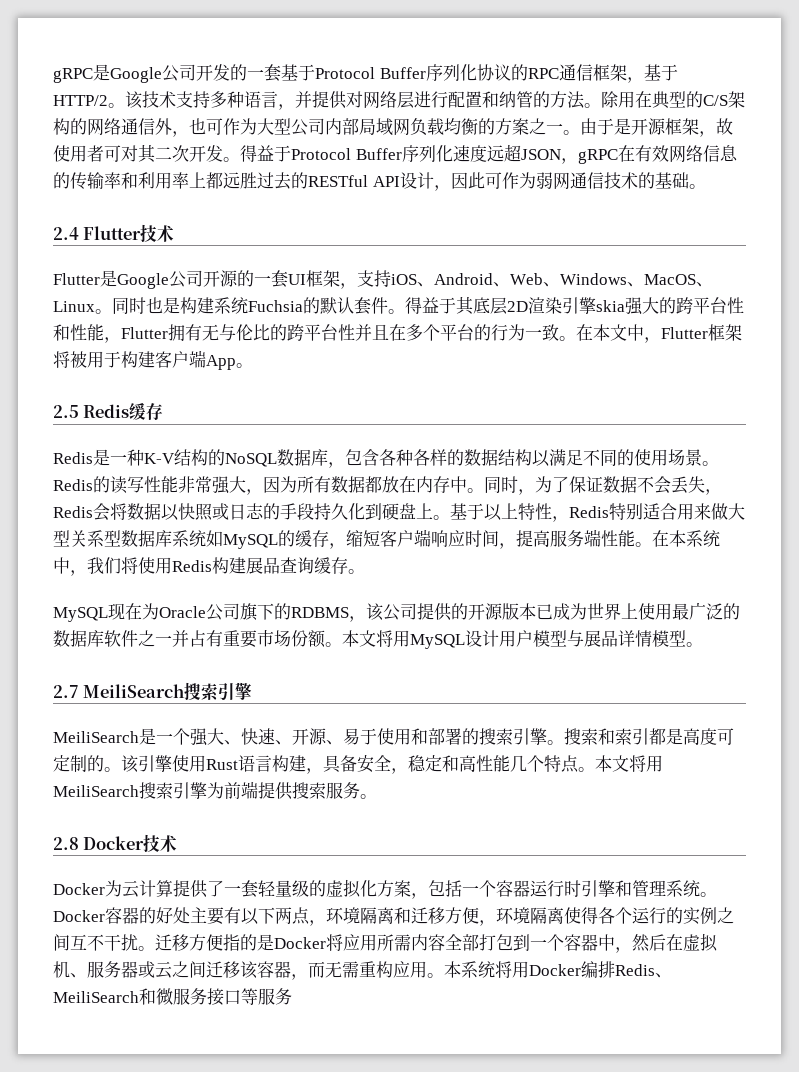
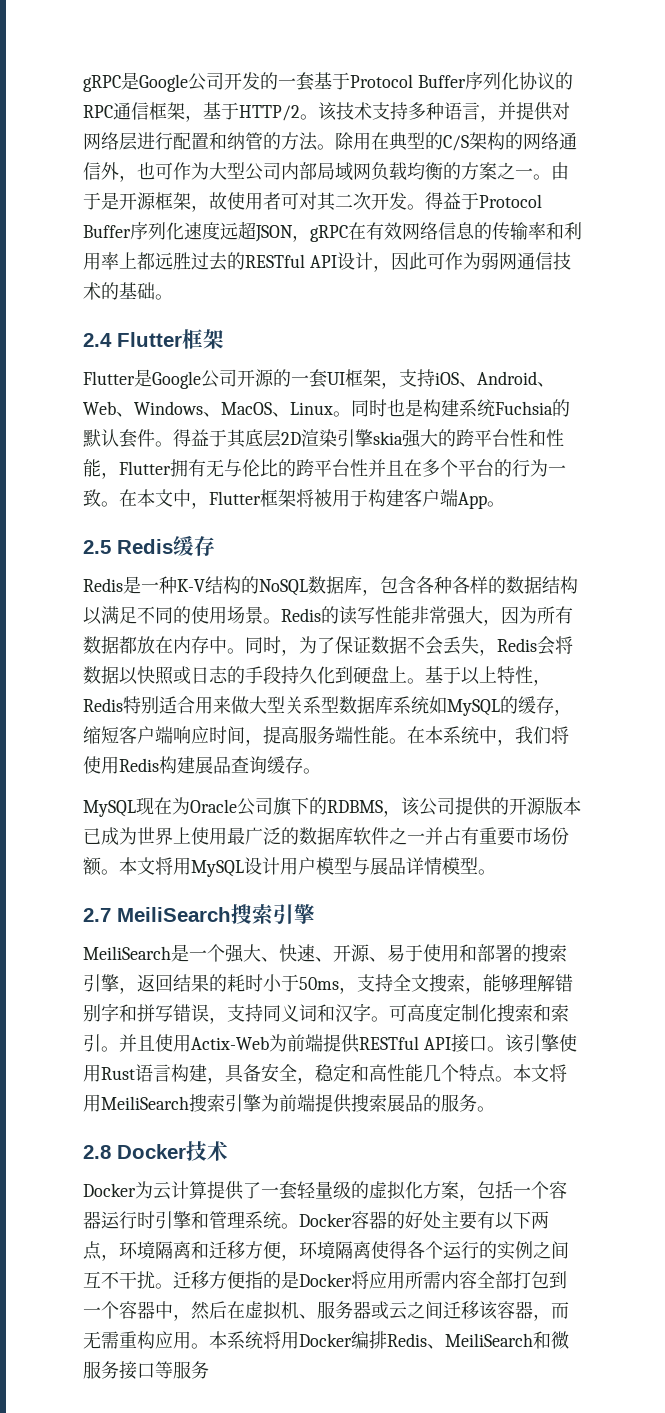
- 2.4 Flutter技术
+ 2.4 Flutter框架
- MeiliSearch是一个强大、快速、开源、易于使用和部署的搜索引擎。搜索和索引都是高度可定制的。
+ MeiliSearch是一个强大、快速、开源、易于使用和部署的搜索引擎，返回结果的耗时小于50ms，支持全文搜索，能够理解错别字和拼写错误，支持同义词和汉字。可高度定制化搜索和索引。并且使用Actix-Web为前端提供RESTful API接口。
- 本文将用MeiliSearch搜索引擎为前端提供搜索服务。
+ 本文将用MeiliSearch搜索引擎为前端提供搜索展品的服务。

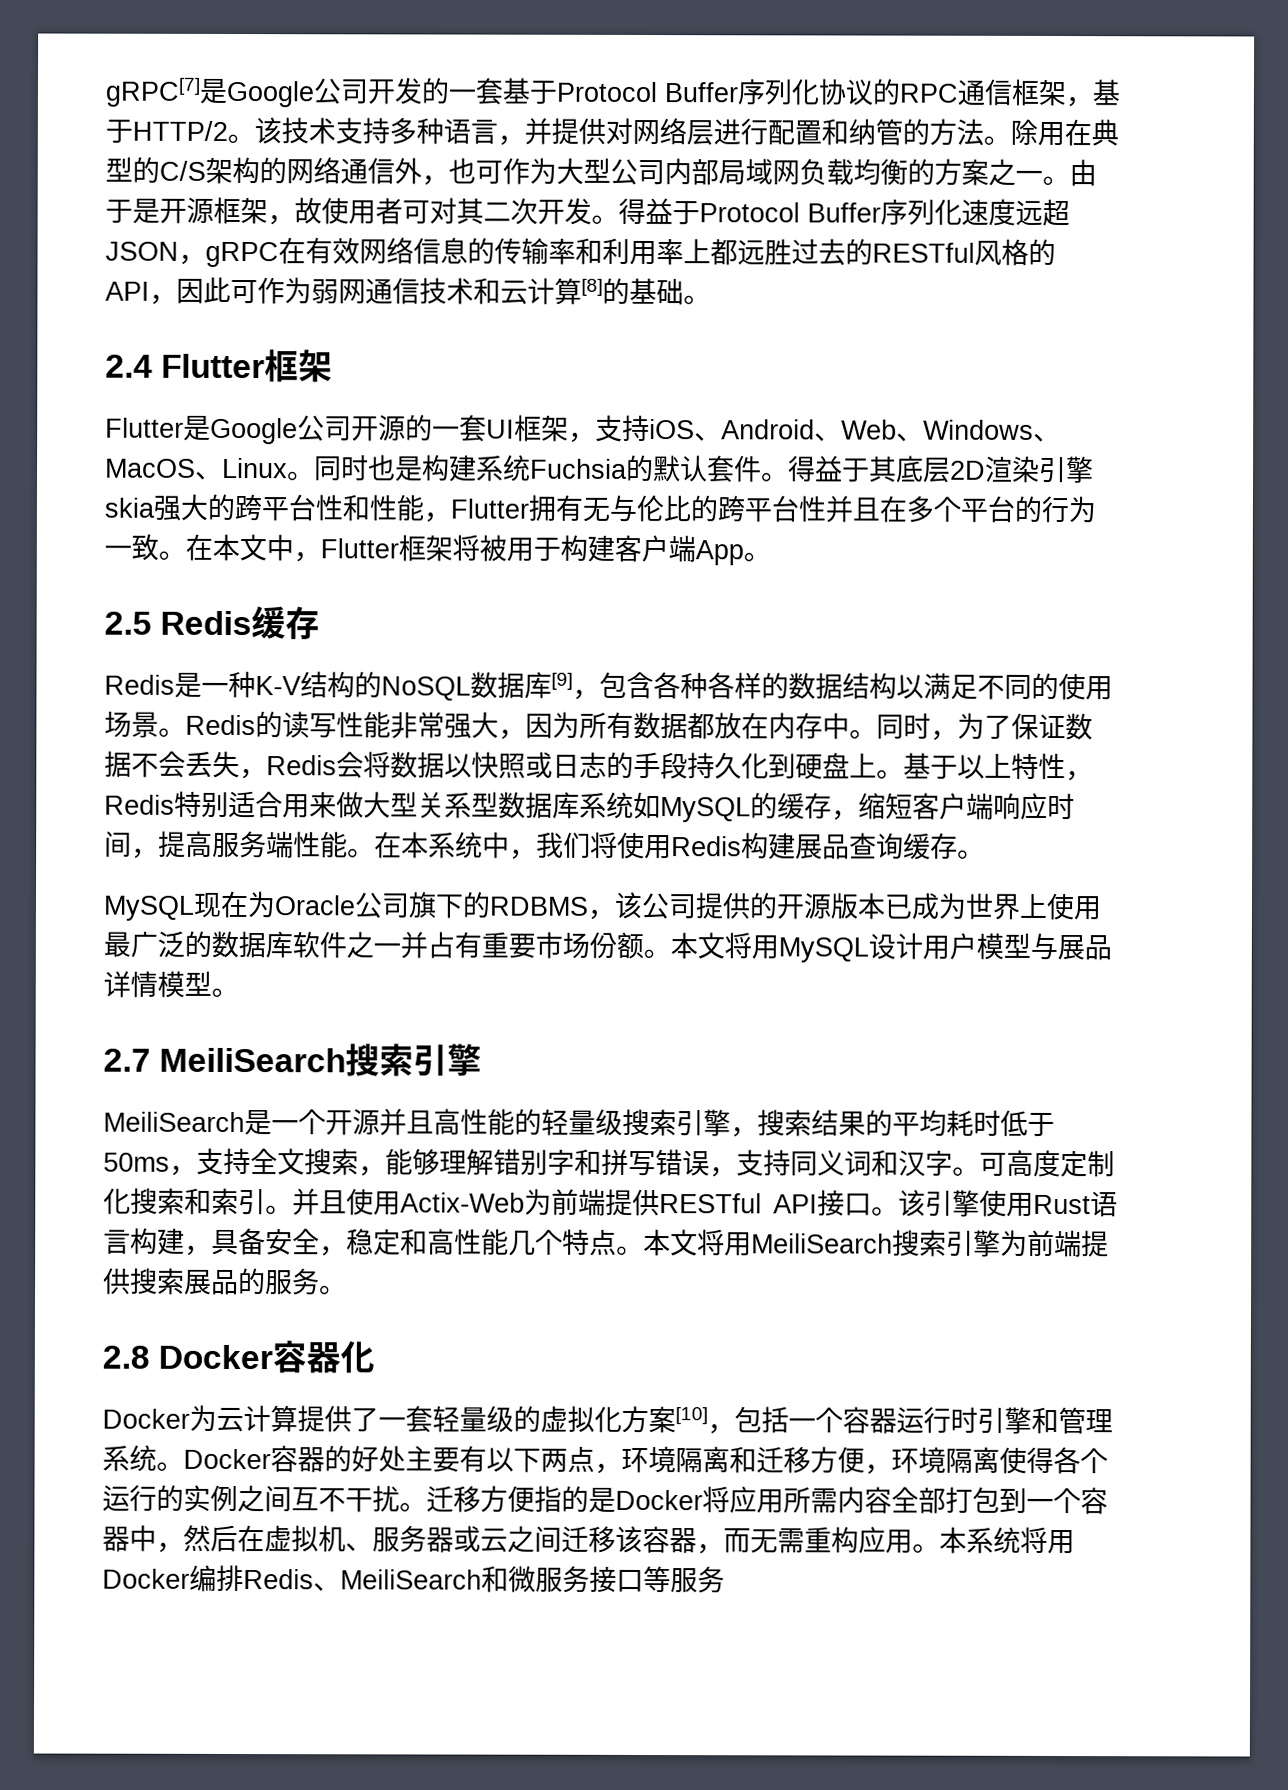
- gRPC是Google公司开发的一套基于Protocol Buffer序列化协议的RPC通信框架，基于HTTP/2。
+ gRPC[7]是Google公司开发的一套基于Protocol Buffer序列化协议的RPC通信框架，基于HTTP/2。
- 得益于Protocol Buffer序列化速度远超JSON，gRPC在有效网络信息的传输率和利用率上都远胜过去的RESTful API设计，因此可作为弱网通信技术的基础。
+ 得益于Protocol Buffer序列化速度远超JSON，gRPC在有效网络信息的传输率和利用率上都远胜过去的RESTful风格的API，因此可作为弱网通信技术和云计算[8]的基础。
- Redis是一种K-V结构的NoSQL数据库，包含各种各样的数据结构以满足不同的使用场景。
+ Redis是一种K-V结构的NoSQL数据库[9]，包含各种各样的数据结构以满足不同的使用场景。
- MeiliSearch是一个强大、快速、开源、易于使用和部署的搜索引擎，返回结果的耗时小于50ms，支持全文搜索，能够理解错别字和拼写错误，支持同义词和汉字。
+ MeiliSearch是一个开源并且高性能的轻量级搜索引擎，搜索结果的平均耗时低于50ms，支持全文搜索，能够理解错别字和拼写错误，支持同义词和汉字。
- 2.8 Docker技术
+ 2.8 Docker容器化
- Docker为云计算提供了一套轻量级的虚拟化方案，包括一个容器运行时引擎和管理系统。
+ Docker为云计算提供了一套轻量级的虚拟化方案[10]，包括一个容器运行时引擎和管理系统。

